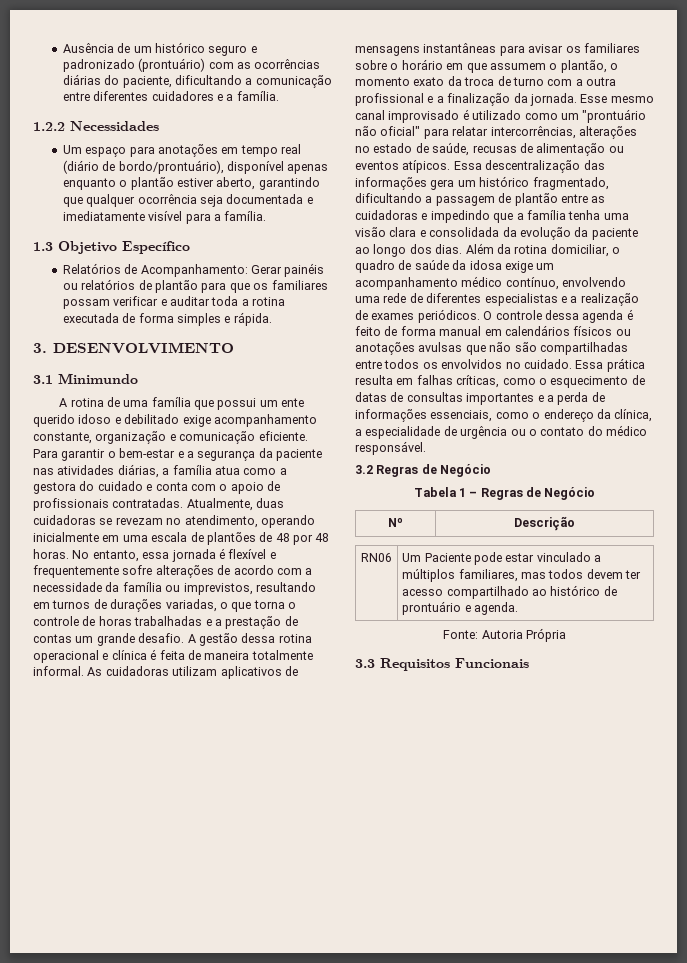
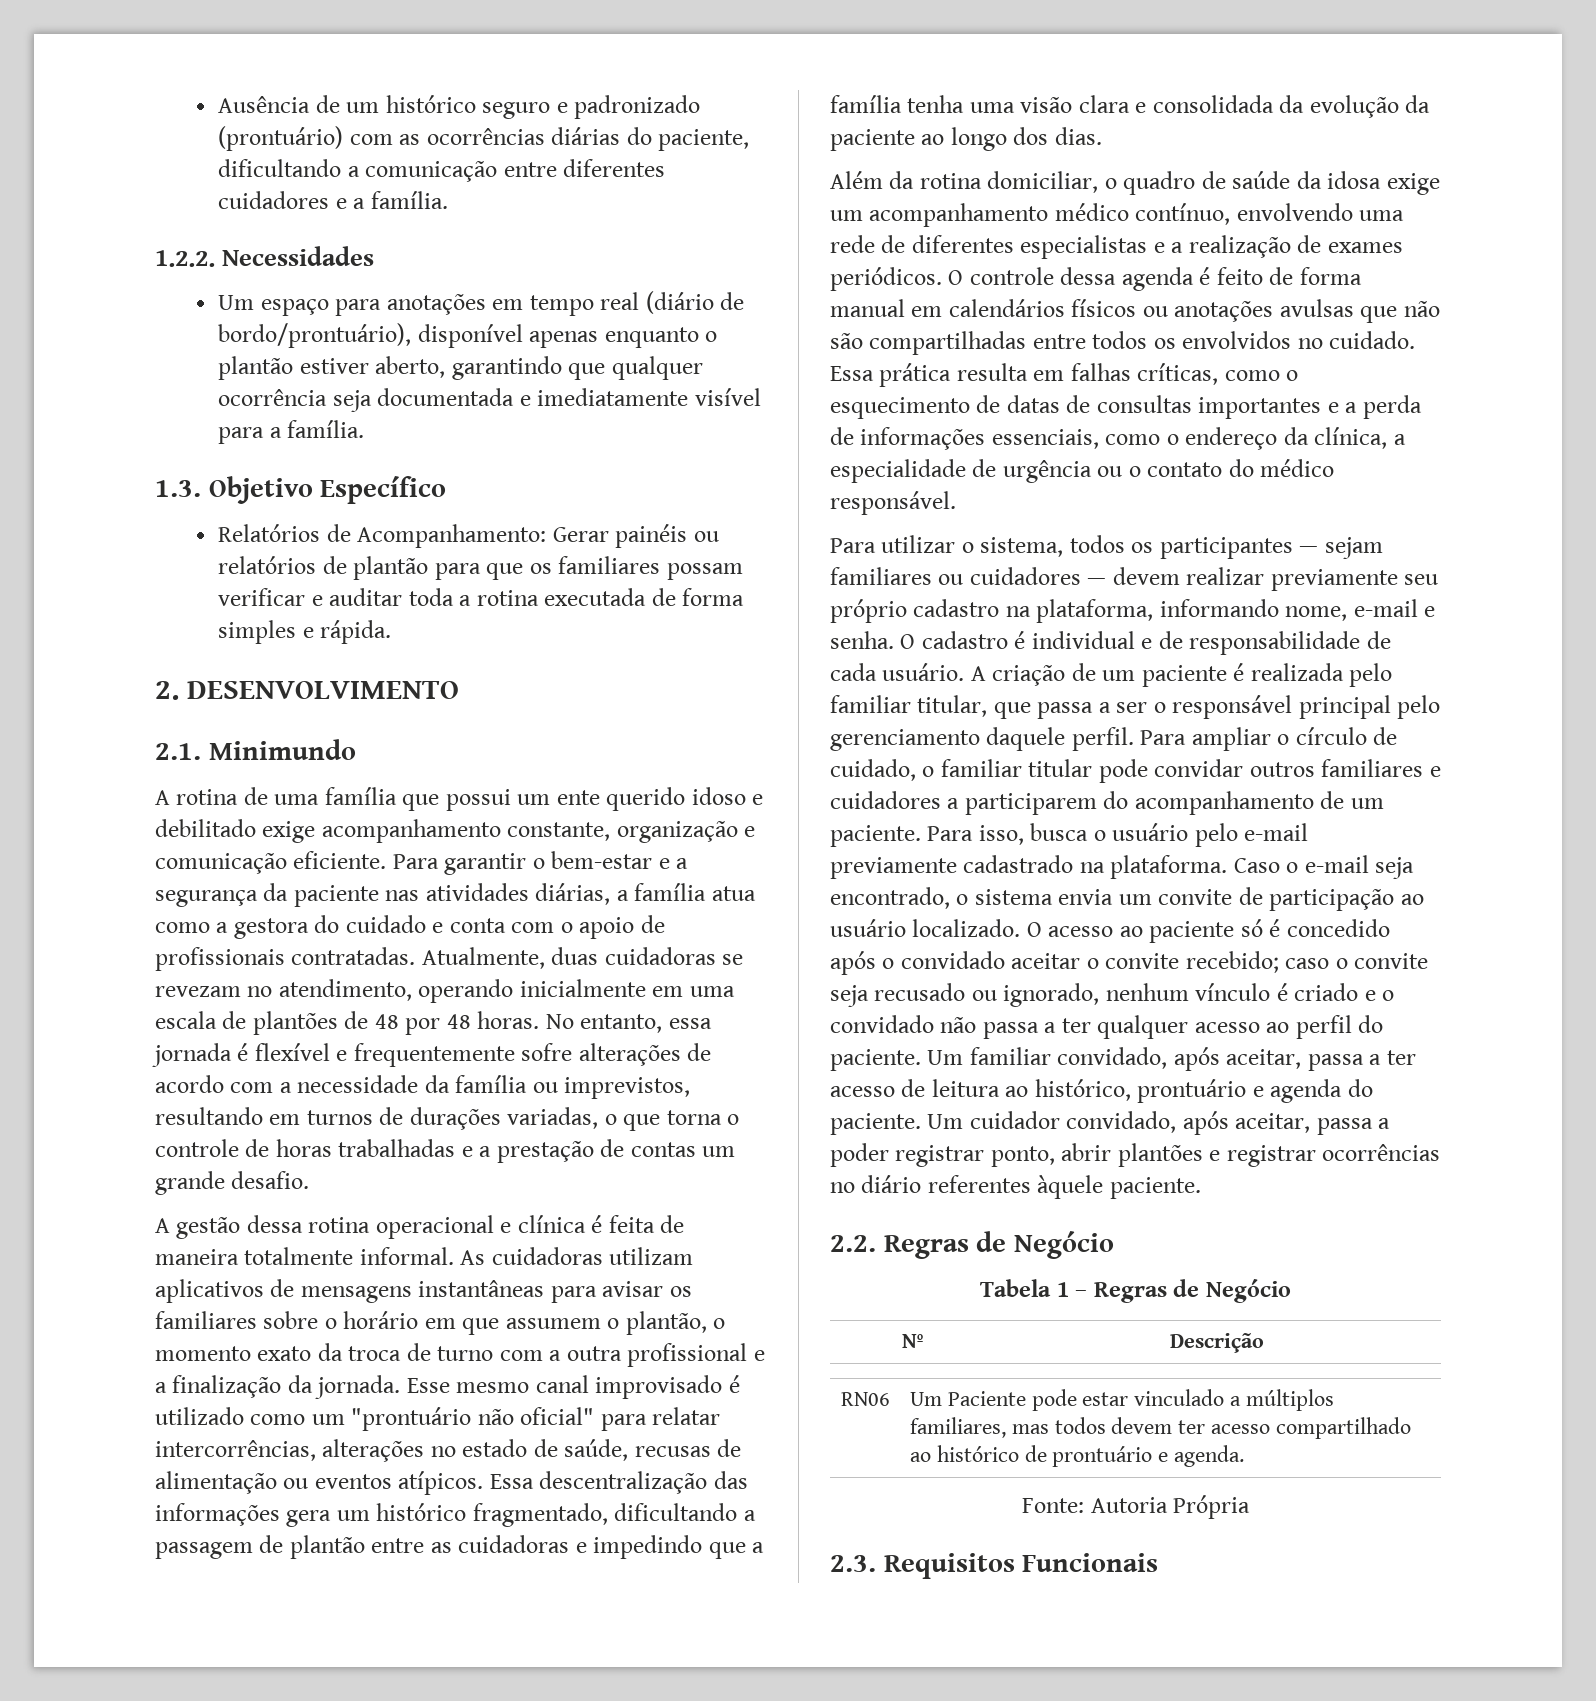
- 1.2.2 Necessidades
+ 1.2.2. Necessidades
- 1.3 Objetivo Específico
+ 1.3. Objetivo Específico
- 3. DESENVOLVIMENTO
+ 2. DESENVOLVIMENTO
- 3.1 Minimundo
+ 2.1. Minimundo
- No entanto, essa jornada é flexível e frequentemente sofre alterações de acordo com a necessidade da família ou imprevistos, resultando em turnos de durações variadas, o que torna o controle de horas trabalhadas e a prestação de contas um grande desafio. A gestão dessa rotina operacional e clínica é feita de maneira totalmente informal.
+ No entanto, essa jornada é flexível e frequentemente sofre alterações de acordo com a necessidade da família ou imprevistos, resultando em turnos de durações variadas, o que torna o controle de horas trabalhadas e a prestação de contas um grande desafio.
+ A gestão dessa rotina operacional e clínica é feita de maneira totalmente informal.
- Essa descentralização das informações gera um histórico fragmentado, dificultando a passagem de plantão entre as cuidadoras e impedindo que a família tenha uma visão clara e consolidada da evolução da paciente ao longo dos dias. Além da rotina domiciliar, o quadro de saúde da idosa exige um acompanhamento médico contínuo, envolvendo uma rede de diferentes especialistas e a realização de exames periódicos.
+ Essa descentralização das informações gera um histórico fragmentado, dificultando a passagem de plantão entre as cuidadoras e impedindo que a família tenha uma visão clara e consolidada da evolução da paciente ao longo dos dias.
+ Além da rotina domiciliar, o quadro de saúde da idosa exige um acompanhamento médico contínuo, envolvendo uma rede de diferentes especialistas e a realização de exames periódicos.
- 3.2 Regras de Negócio
+ Para utilizar o sistema, todos os participantes — sejam familiares ou cuidadores — devem realizar previamente seu próprio cadastro na plataforma, informando nome, e-mail e senha. O cadastro é individual e de responsabilidade de cada usuário. A criação de um paciente é realizada pelo familiar titular, que passa a ser o responsável principal pelo gerenciamento daquele perfil. Para ampliar o círculo de cuidado, o familiar titular pode convidar outros familiares e cuidadores a participarem do acompanhamento de um paciente. Para isso, busca o usuário pelo e-mail previamente cadastrado na plataforma. Caso o e-mail seja encontrado, o sistema envia um convite de participação ao usuário localizado. O acesso ao paciente só é concedido após o convidado aceitar o convite recebido; caso o convite seja recusado ou ignorado, nenhum vínculo é criado e o convidado não passa a ter qualquer acesso ao perfil do paciente. Um familiar convidado, após aceitar, passa a ter acesso de leitura ao histórico, prontuário e agenda do paciente. Um cuidador convidado, após aceitar, passa a poder registrar ponto, abrir plantões e registrar ocorrências no diário referentes àquele paciente.
+ 2.2. Regras de Negócio
- 3.3 Requisitos Funcionais
+ 2.3. Requisitos Funcionais

